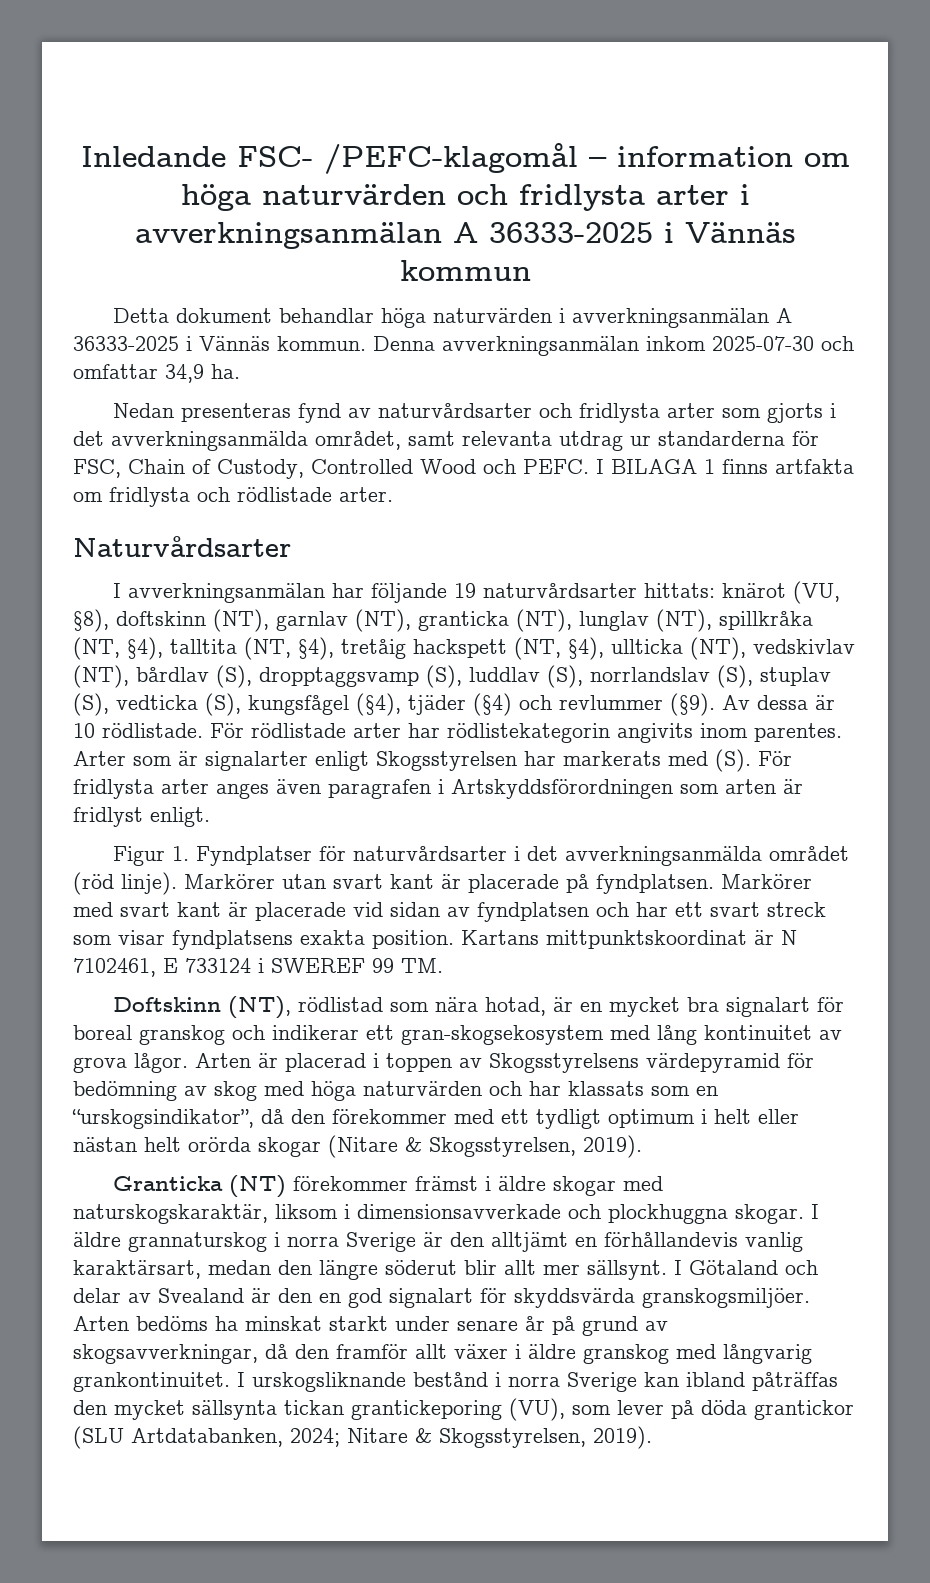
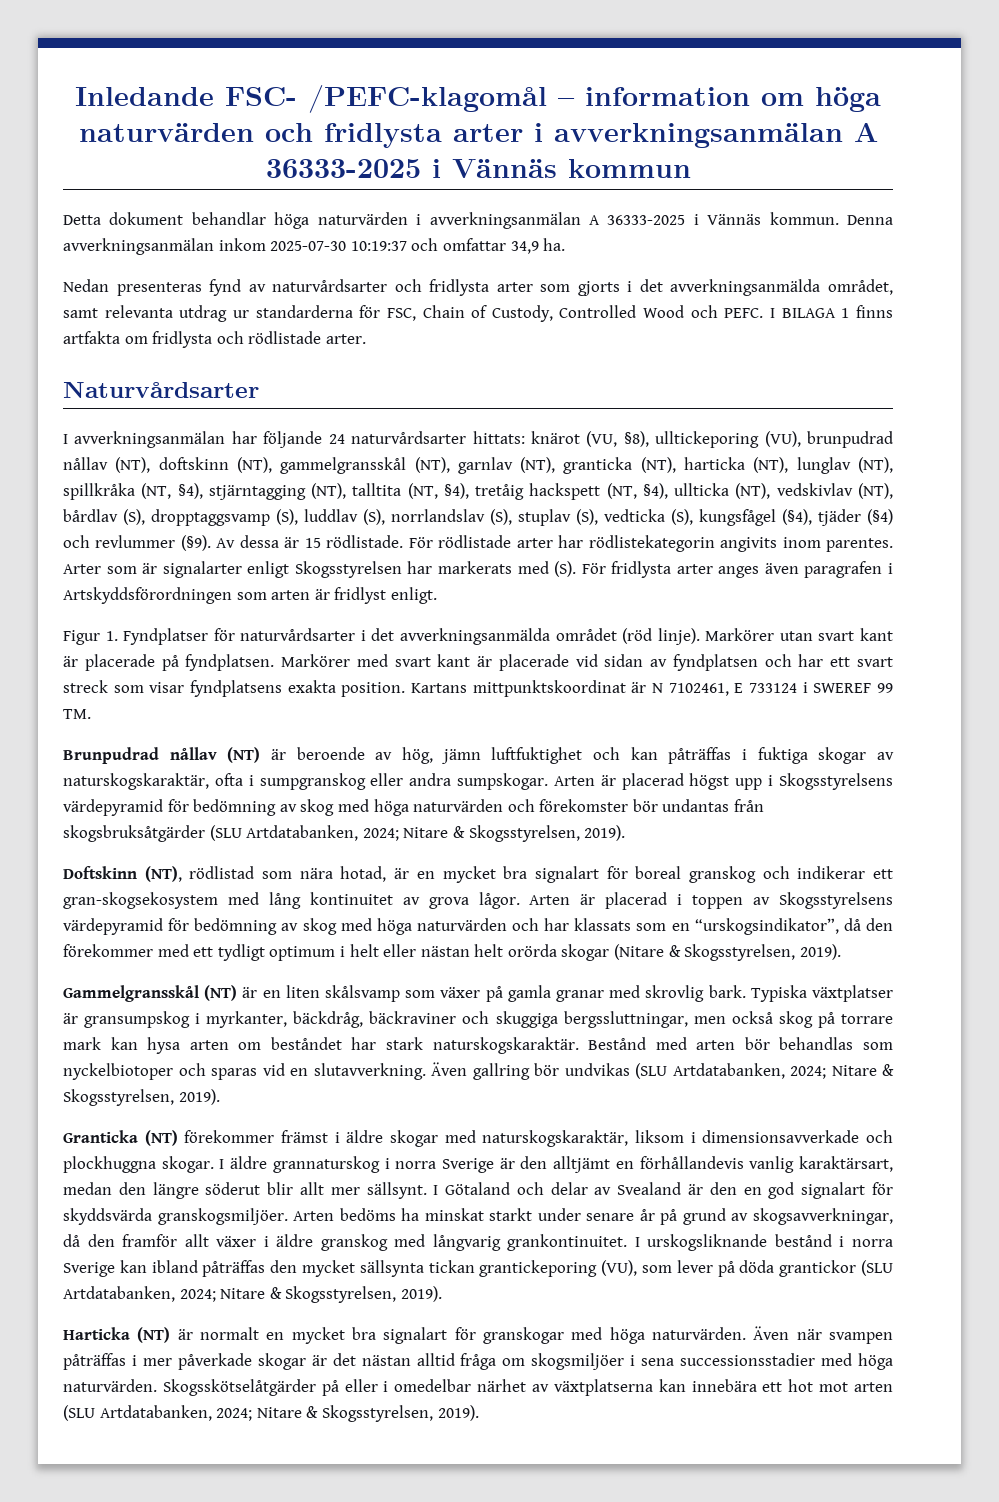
- Denna avverkningsanmälan inkom 2025-07-30 och omfattar 34,9 ha.
+ Denna avverkningsanmälan inkom 2025-07-30 10:19:37 och omfattar 34,9 ha.
- I avverkningsanmälan har följande 19 naturvårdsarter hittats: knärot (VU, §8), doftskinn (NT), garnlav (NT), granticka (NT), lunglav (NT), spillkråka (NT, §4), talltita (NT, §4), tretåig hackspett (NT, §4), ullticka (NT), vedskivlav (NT), bårdlav (S), dropptaggsvamp (S), luddlav (S), norrlandslav (S), stuplav (S), vedticka (S), kungsfågel (§4), tjäder (§4) och revlummer (§9).
+ I avverkningsanmälan har följande 24 naturvårdsarter hittats: knärot (VU, §8), ulltickeporing (VU), brunpudrad nållav (NT), doftskinn (NT), gammelgransskål (NT), garnlav (NT), granticka (NT), harticka (NT), lunglav (NT), spillkråka (NT, §4), stjärntagging (NT), talltita (NT, §4), tretåig hackspett (NT, §4), ullticka (NT), vedskivlav (NT), bårdlav (S), dropptaggsvamp (S), luddlav (S), norrlandslav (S), stuplav (S), vedticka (S), kungsfågel (§4), tjäder (§4) och revlummer (§9).
- Av dessa är 10 rödlistade.
+ Av dessa är 15 rödlistade.
+ Brunpudrad nållav (NT) är beroende av hög, jämn luftfuktighet och kan påträffas i fuktiga skogar av naturskogskaraktär, ofta i sumpgranskog eller andra sumpskogar. Arten är placerad högst upp i Skogsstyrelsens värdepyramid för bedömning av skog med höga naturvärden och förekomster bör undantas från skogsbruksåtgärder (SLU Artdatabanken, 2024; Nitare & Skogsstyrelsen, 2019).
+ Gammelgransskål (NT) är en liten skålsvamp som växer på gamla granar med skrovlig bark. Typiska växtplatser är gransumpskog i myrkanter, bäckdråg, bäckraviner och skuggiga bergssluttningar, men också skog på torrare mark kan hysa arten om beståndet har stark naturskogskaraktär. Bestånd med arten bör behandlas som nyckelbiotoper och sparas vid en slutavverkning. Även gallring bör undvikas (SLU Artdatabanken, 2024; Nitare & Skogsstyrelsen, 2019).
+ Harticka (NT) är normalt en mycket bra signalart för granskogar med höga naturvärden. Även när svampen påträffas i mer påverkade skogar är det nästan alltid fråga om skogsmiljöer i sena successionsstadier med höga naturvärden. Skogsskötselåtgärder på eller i omedelbar närhet av växtplatserna kan innebära ett hot mot arten (SLU Artdatabanken, 2024; Nitare & Skogsstyrelsen, 2019).

